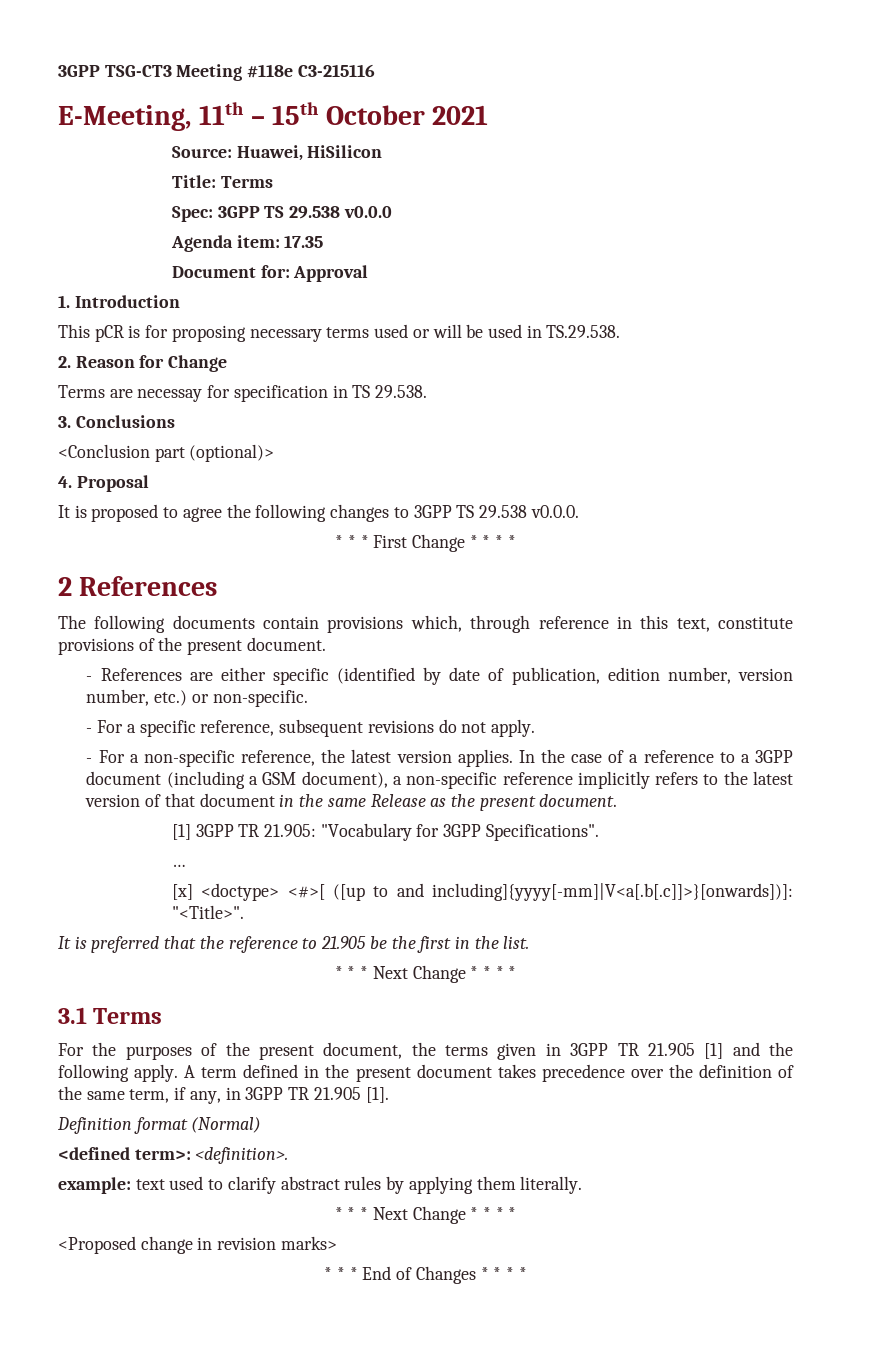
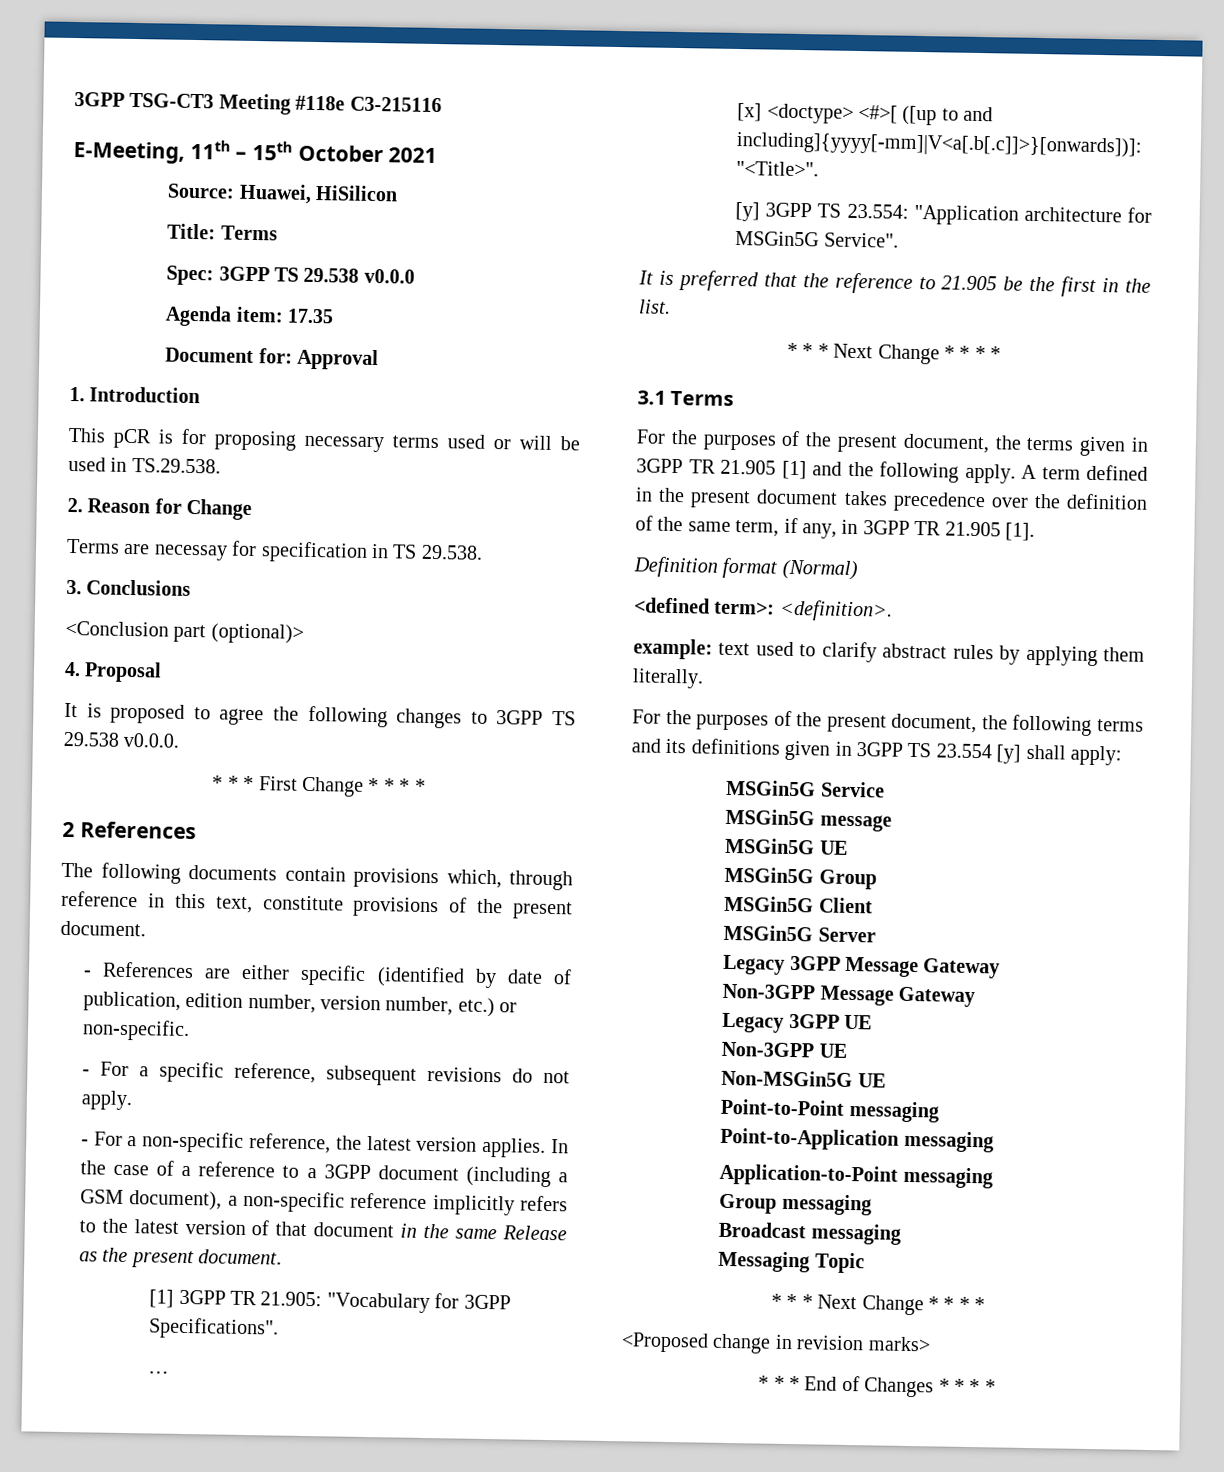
+ [y] 3GPP TS 23.554: "Application architecture for MSGin5G Service".
+ For the purposes of the present document, the following terms and its definitions given in 3GPP TS 23.554 [y] shall apply:
+ MSGin5G Service
+ MSGin5G message
+ MSGin5G UE
+ MSGin5G Group
+ MSGin5G Client
+ MSGin5G Server
+ Legacy 3GPP Message Gateway
+ Non-3GPP Message Gateway
+ Legacy 3GPP UE
+ Non-3GPP UE
+ Non-MSGin5G UE
+ Point-to-Point messaging
+ Point-to-Application messaging
+ Application-to-Point messaging
+ Group messaging
+ Broadcast messaging
+ Messaging Topic

